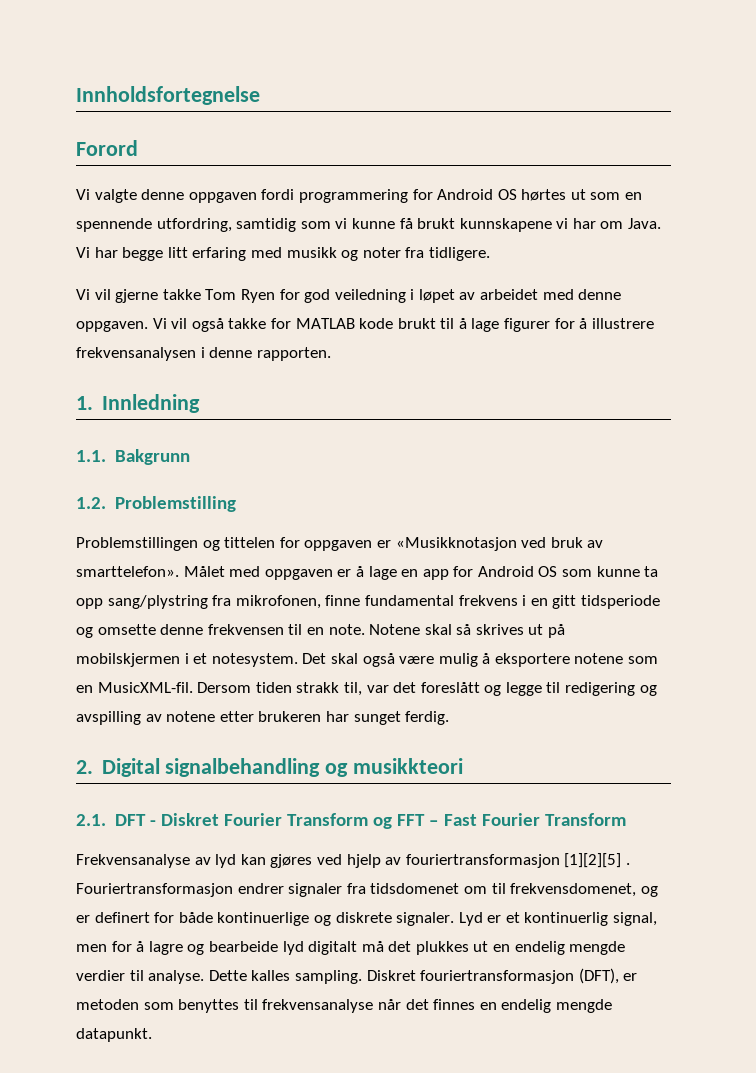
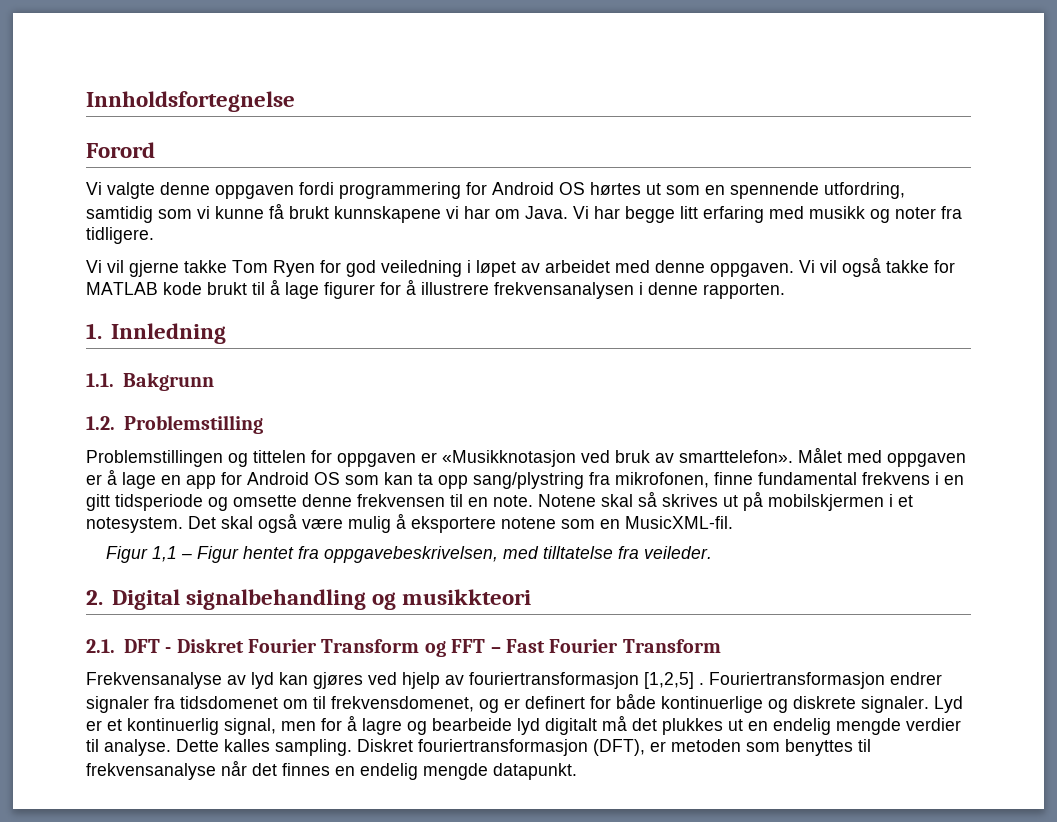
- Målet med oppgaven er å lage en app for Android OS som kunne ta opp sang/plystring fra mikrofonen, finne fundamental frekvens i en gitt tidsperiode og omsette denne frekvensen til en note.
+ Målet med oppgaven er å lage en app for Android OS som kan ta opp sang/plystring fra mikrofonen, finne fundamental frekvens i en gitt tidsperiode og omsette denne frekvensen til en note.
- Det skal også være mulig å eksportere notene som en MusicXML-fil. Dersom tiden strakk til, var det foreslått og legge til redigering og avspilling av notene etter brukeren har sunget ferdig.
+ Det skal også være mulig å eksportere notene som en MusicXML-fil.
+ Figur 1,1 – Figur hentet fra oppgavebeskrivelsen, med tilltatelse fra veileder.
- Frekvensanalyse av lyd kan gjøres ved hjelp av fouriertransformasjon [1][2][5] .
+ Frekvensanalyse av lyd kan gjøres ved hjelp av fouriertransformasjon [1,2,5] .

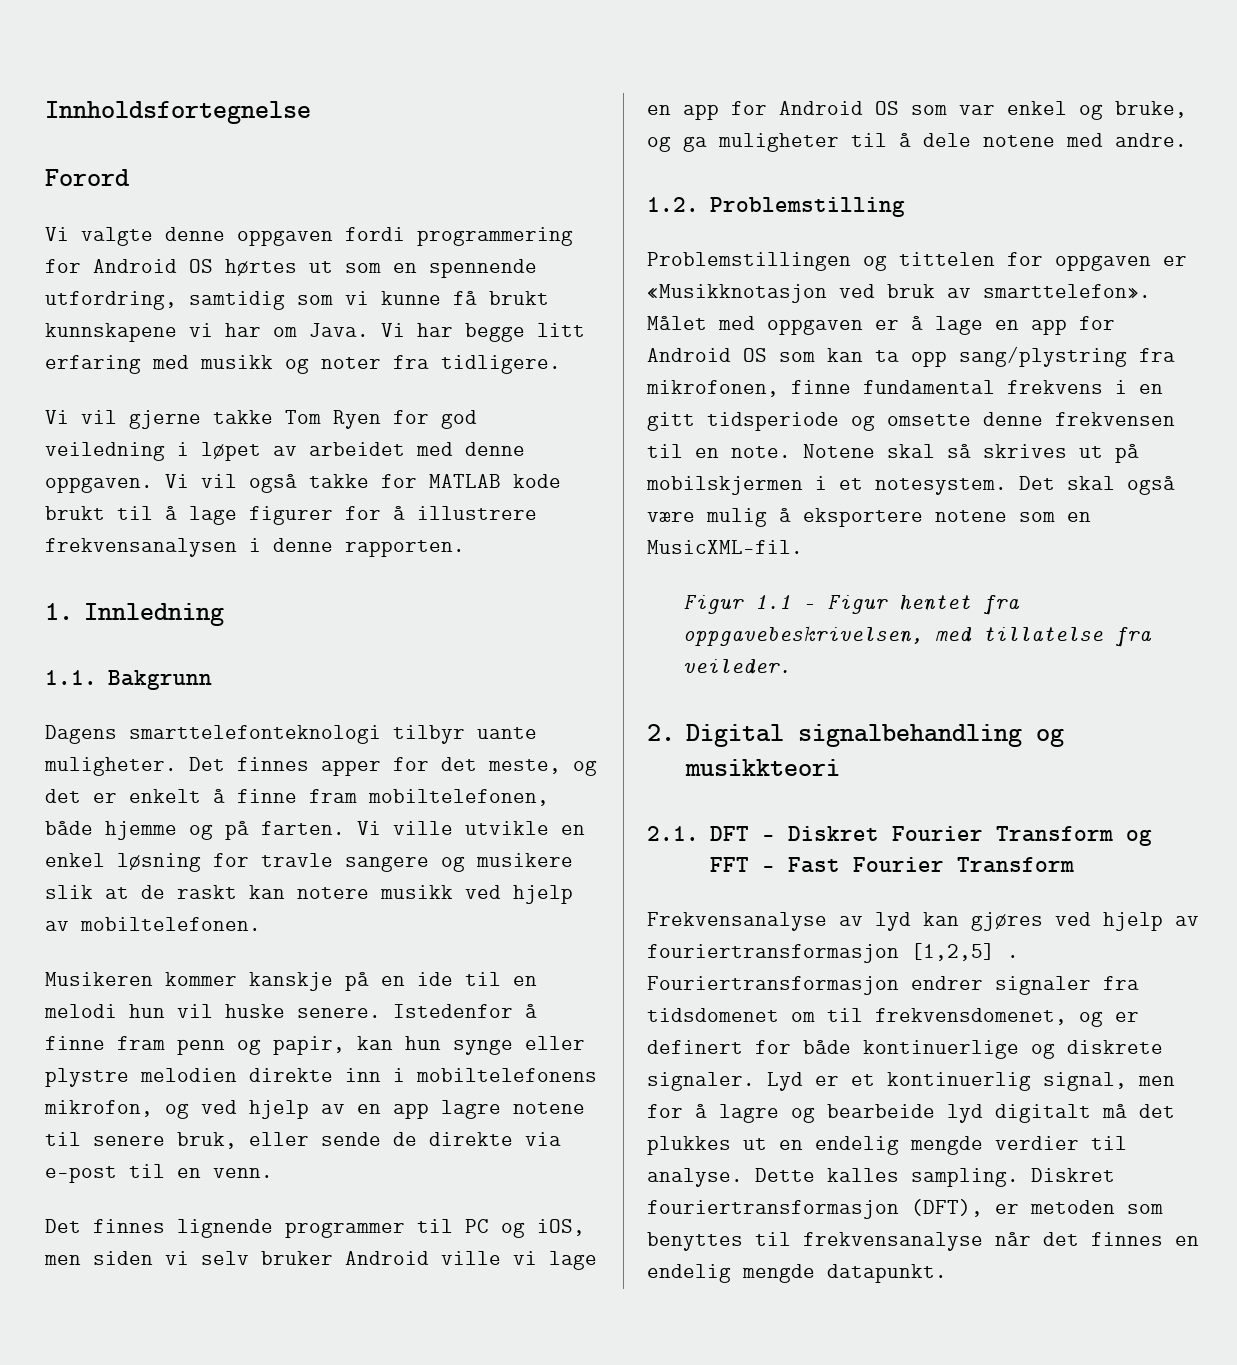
+ Dagens smarttelefonteknologi tilbyr uante muligheter. Det finnes apper for det meste, og det er enkelt å finne fram mobiltelefonen, både hjemme og på farten. Vi ville utvikle en enkel løsning for travle sangere og musikere slik at de raskt kan notere musikk ved hjelp av mobiltelefonen.
+ Musikeren kommer kanskje på en ide til en melodi hun vil huske senere. Istedenfor å finne fram penn og papir, kan hun synge eller plystre melodien direkte inn i mobiltelefonens mikrofon, og ved hjelp av en app lagre notene til senere bruk, eller sende de direkte via e-post til en venn.
+ Det finnes lignende programmer til PC og iOS, men siden vi selv bruker Android ville vi lage en app for Android OS som var enkel og bruke, og ga muligheter til å dele notene med andre.
- Figur 1,1 – Figur hentet fra oppgavebeskrivelsen, med tilltatelse fra veileder.
+ Figur 1.1 – Figur hentet fra oppgavebeskrivelsen, med tillatelse fra veileder.

